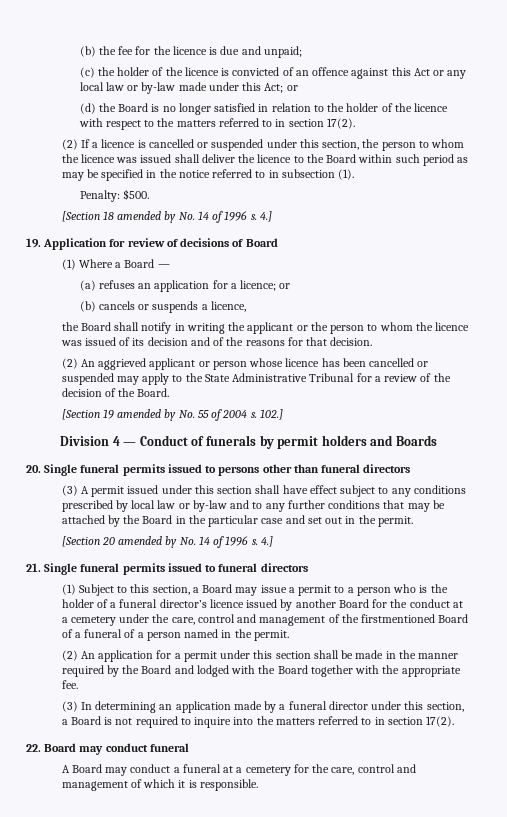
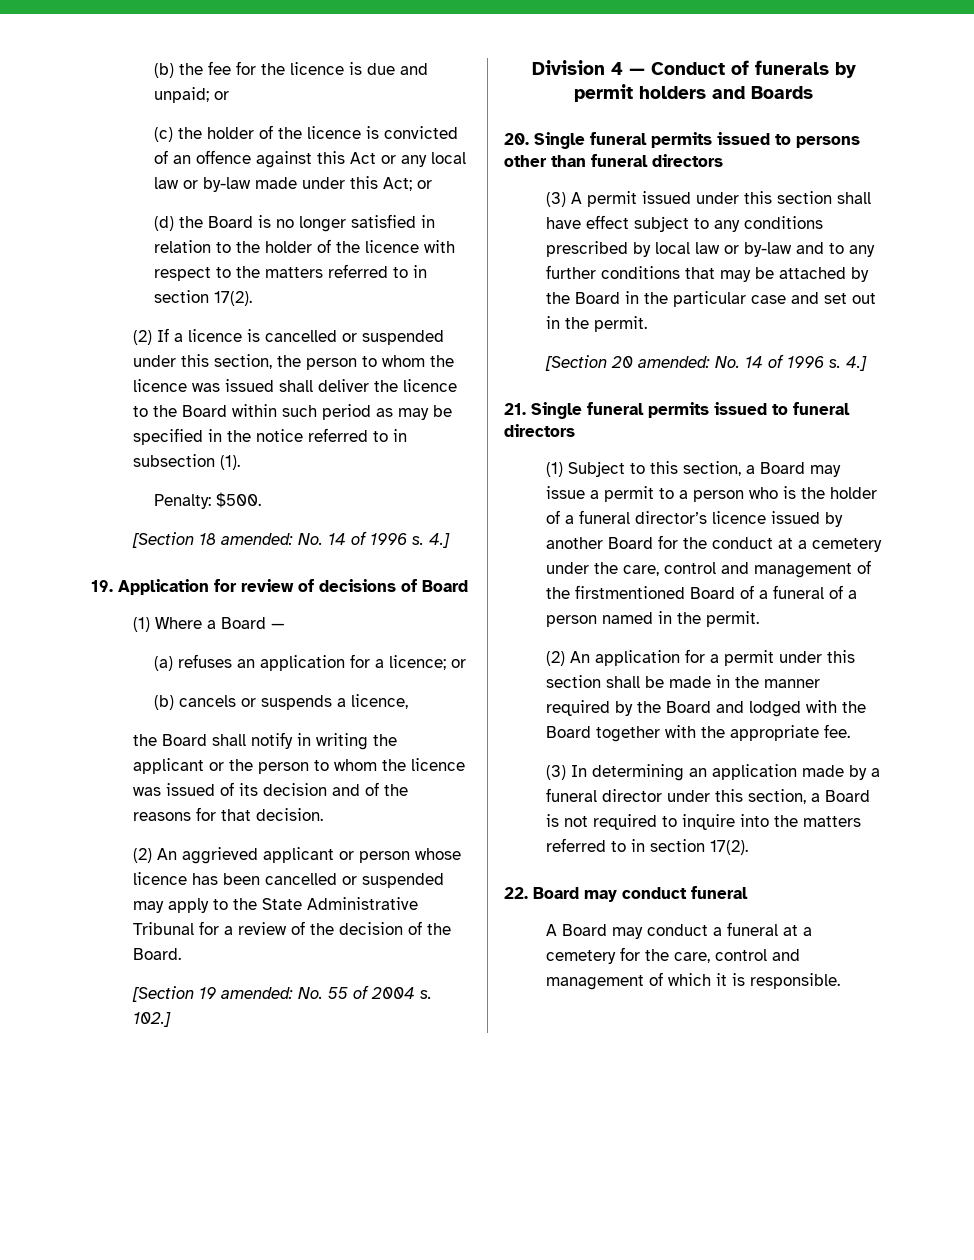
- (b) the fee for the licence is due and unpaid;
+ (b) the fee for the licence is due and unpaid; or
- [Section 18 amended by No. 14 of 1996 s.
+ [Section 18 amended: No. 14 of 1996 s.
- [Section 19 amended by No. 55 of 2004 s.
+ [Section 19 amended: No. 55 of 2004 s.
- [Section 20 amended by No. 14 of 1996 s.
+ [Section 20 amended: No. 14 of 1996 s.

